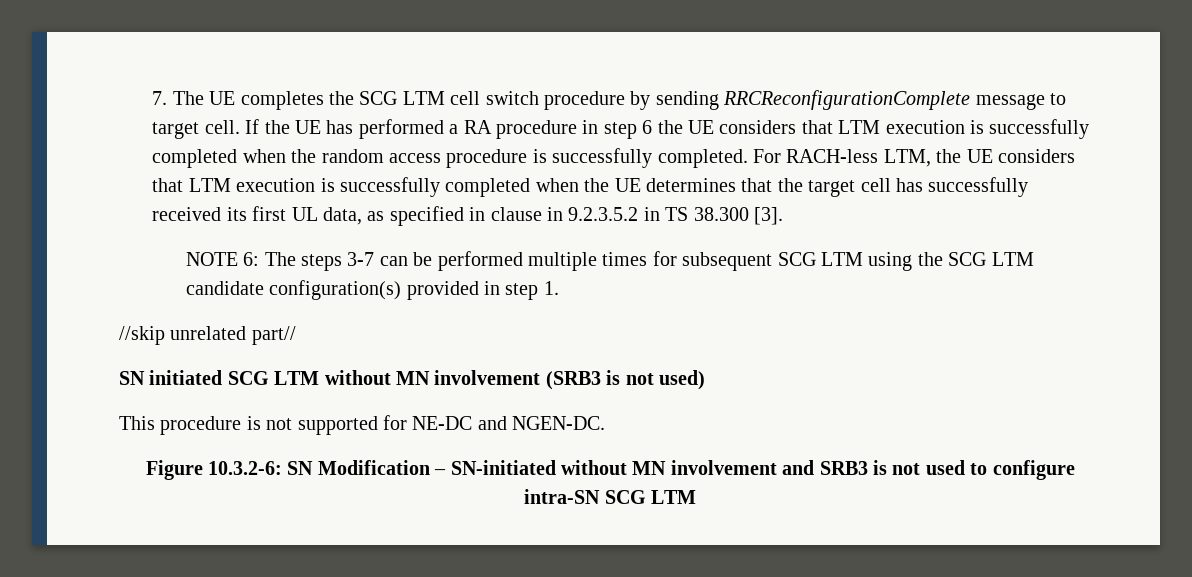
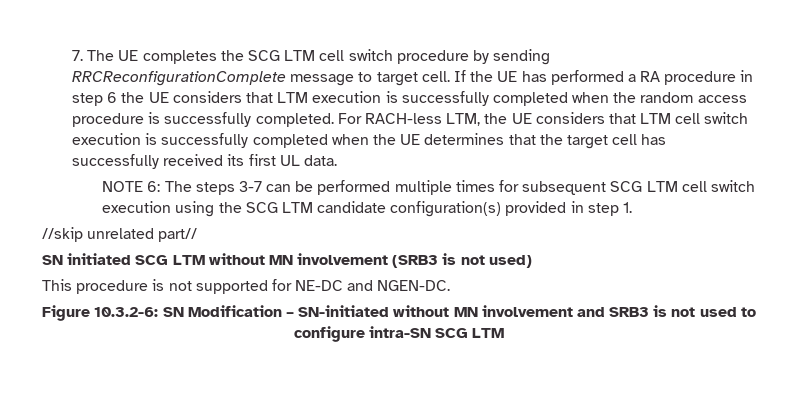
- For RACH-less LTM, the UE considers that LTM execution is successfully completed when the UE determines that the target cell has successfully received its first UL data, as specified in clause in 9.2.3.5.2 in TS 38.300 [3].
+ For RACH-less LTM, the UE considers that LTM cell switch execution is successfully completed when the UE determines that the target cell has successfully received its first UL data.
- NOTE 6: The steps 3-7 can be performed multiple times for subsequent SCG LTM using the SCG LTM candidate configuration(s) provided in step 1.
+ NOTE 6: The steps 3-7 can be performed multiple times for subsequent SCG LTM cell switch execution using the SCG LTM candidate configuration(s) provided in step 1.

